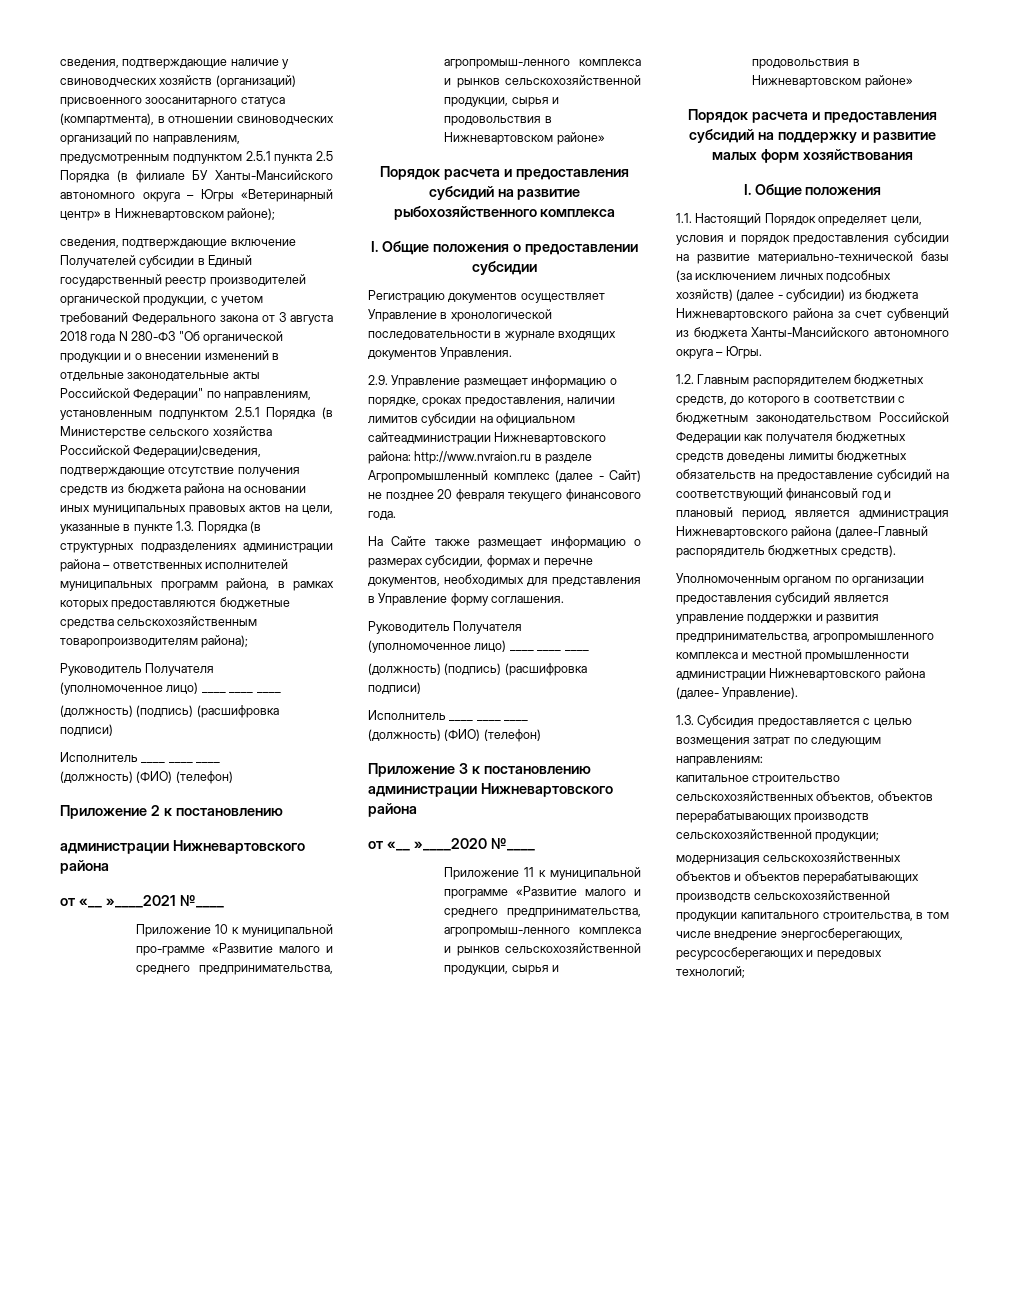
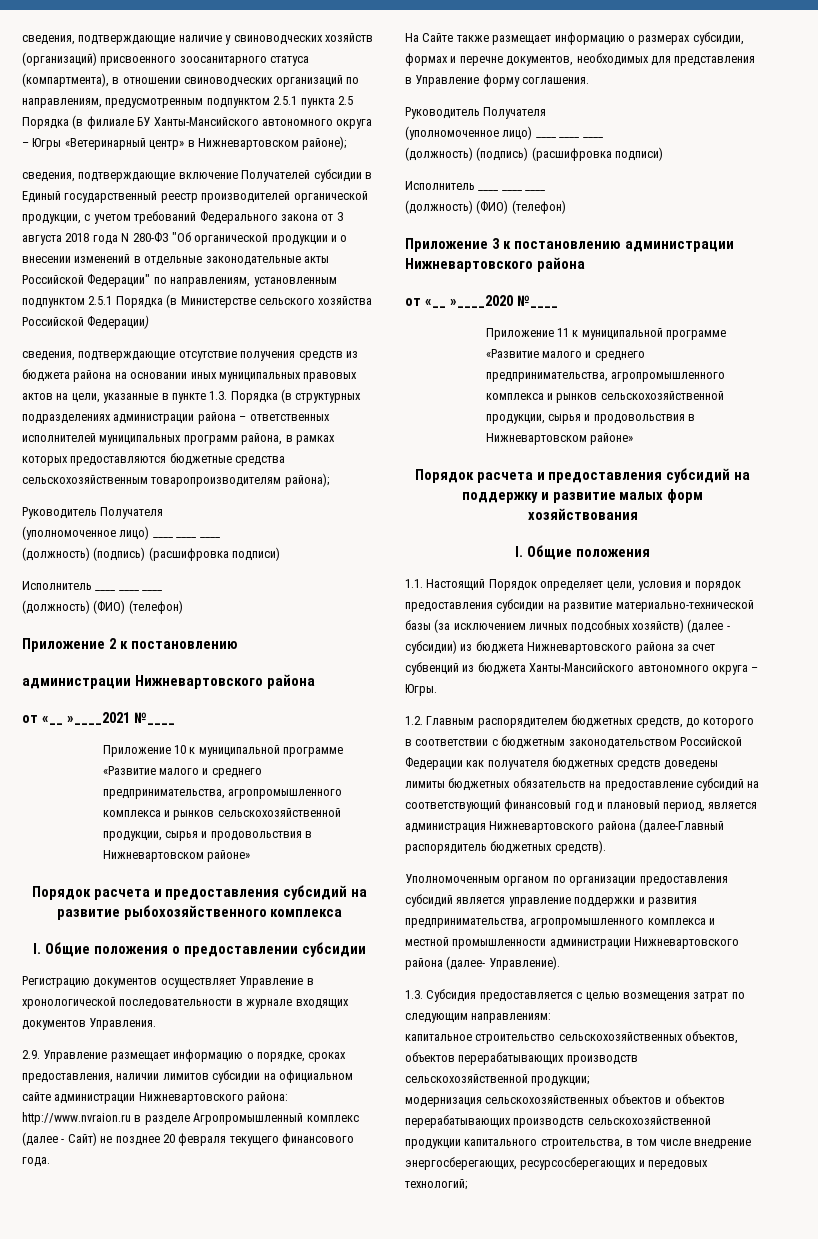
- сведения, подтверждающие включение Получателей субсидии в Единый государственный реестр производителей органической продукции, с учетом требований Федерального закона от 3 августа 2018 года N 280-ФЗ "Об органической продукции и о внесении изменений в отдельные законодательные акты Российской Федерации" по направлениям, установленным подпунктом 2.5.1 Порядка (в Министерстве сельского хозяйства Российской Федерации)сведения, подтверждающие отсутствие получения средств из бюджета района на основании иных муниципальных правовых актов на цели, указанные в пункте 1.3. Порядка (в структурных подразделениях администрации района – ответственных исполнителей муниципальных программ района, в рамках которых предоставляются бюджетные средства сельскохозяйственным товаропроизводителям района);
+ сведения, подтверждающие включение Получателей субсидии в Единый государственный реестр производителей органической продукции, с учетом требований Федерального закона от 3 августа 2018 года N 280-ФЗ "Об органической продукции и о внесении изменений в отдельные законодательные акты Российской Федерации" по направлениям, установленным подпунктом 2.5.1 Порядка (в Министерстве сельского хозяйства Российской Федерации)
+ сведения, подтверждающие отсутствие получения средств из бюджета района на основании иных муниципальных правовых актов на цели, указанные в пункте 1.3. Порядка (в структурных подразделениях администрации района – ответственных исполнителей муниципальных программ района, в рамках которых предоставляются бюджетные средства сельскохозяйственным товаропроизводителям района);
- Приложение 10 к муниципальной про-грамме «Развитие малого и среднего предпринимательства, агропромыш-ленного комплекса и рынков сельскохозяйственной продукции, сырья и продовольствия в Нижневартовском районе»
+ Приложение 10 к муниципальной программе «Развитие малого и среднего предпринимательства, агропромышленного комплекса и рынков сельскохозяйственной продукции, сырья и продовольствия в Нижневартовском районе»
- 2.9. Управление размещает информацию о порядке, сроках предоставления, наличии лимитов субсидии на официальном сайтеадминистрации Нижневартовского района: http://www.nvraion.ru в разделе Агропромышленный комплекс (далее - Сайт) не позднее 20 февраля текущего финансового года.
+ 2.9. Управление размещает информацию о порядке, сроках предоставления, наличии лимитов субсидии на официальном сайте администрации Нижневартовского района: http://www.nvraion.ru в разделе Агропромышленный комплекс (далее - Сайт) не позднее 20 февраля текущего финансового года.
- Приложение 11 к муниципальной программе «Развитие малого и среднего предпринимательства, агропромыш-ленного комплекса и рынков сельскохозяйственной продукции, сырья и продовольствия в Нижневартовском районе»
+ Приложение 11 к муниципальной программе «Развитие малого и среднего предпринимательства, агропромышленного комплекса и рынков сельскохозяйственной продукции, сырья и продовольствия в Нижневартовском районе»

